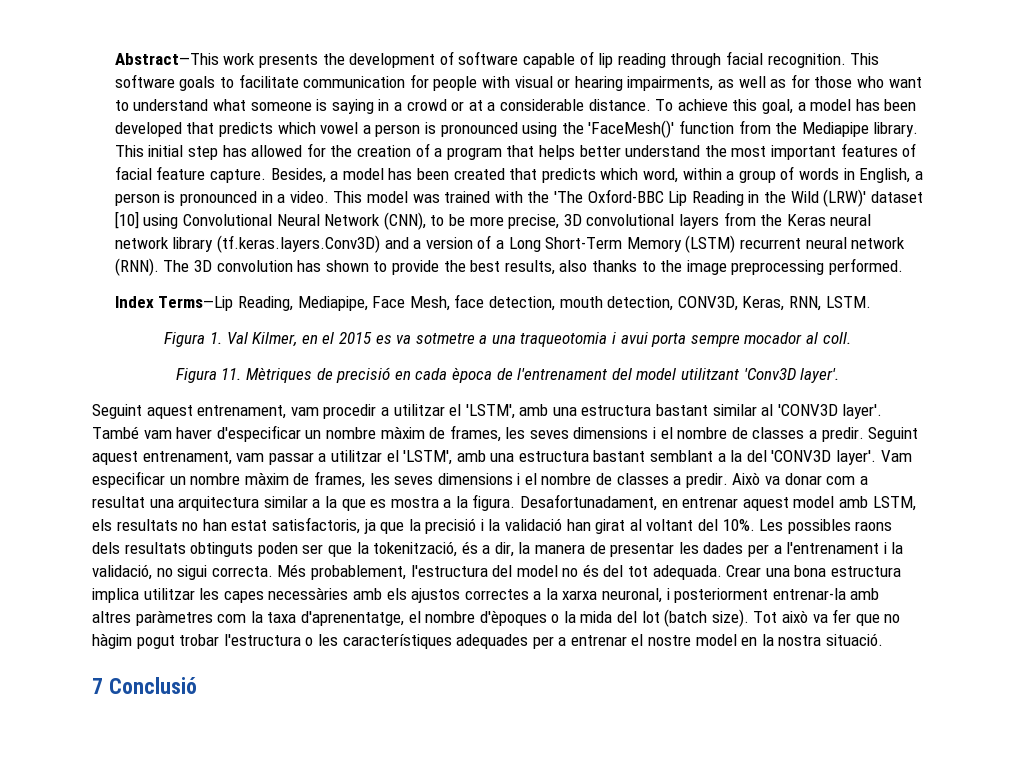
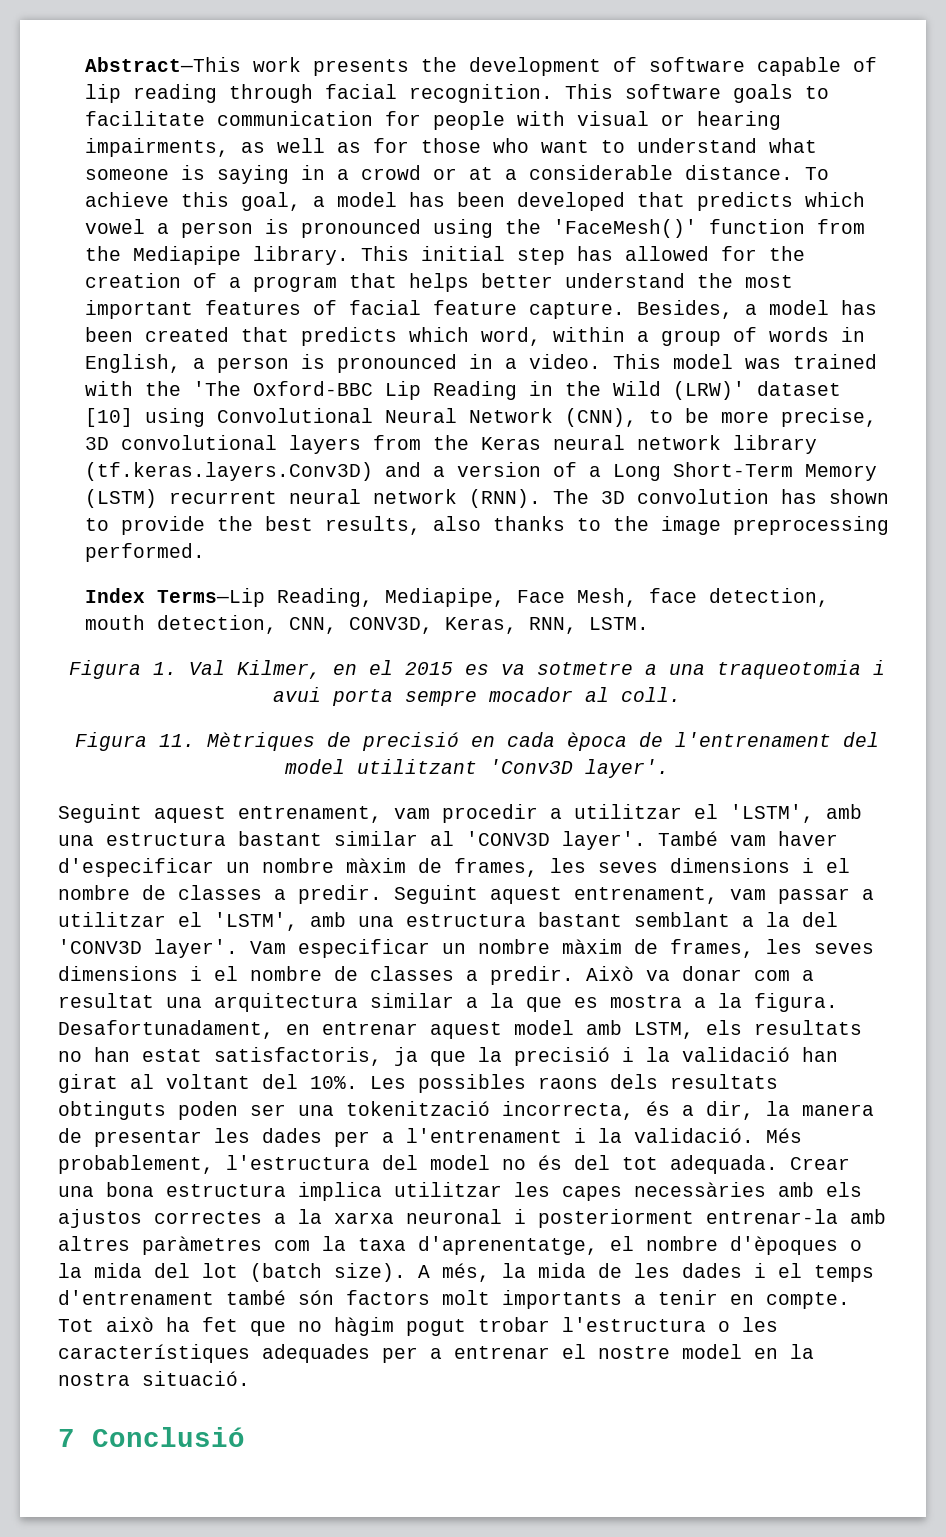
- Index Terms—Lip Reading, Mediapipe, Face Mesh, face detection, mouth detection, CONV3D, Keras, RNN, LSTM.
+ Index Terms—Lip Reading, Mediapipe, Face Mesh, face detection, mouth detection, CNN, CONV3D, Keras, RNN, LSTM.
- Les possibles raons dels resultats obtinguts poden ser que la tokenització, és a dir, la manera de presentar les dades per a l'entrenament i la validació, no sigui correcta.
+ Les possibles raons dels resultats obtinguts poden ser una tokenització incorrecta, és a dir, la manera de presentar les dades per a l'entrenament i la validació.
- Crear una bona estructura implica utilitzar les capes necessàries amb els ajustos correctes a la xarxa neuronal, i posteriorment entrenar-la amb altres paràmetres com la taxa d'aprenentatge, el nombre d'èpoques o la mida del lot (batch size).
+ Crear una bona estructura implica utilitzar les capes necessàries amb els ajustos correctes a la xarxa neuronal i posteriorment entrenar-la amb altres paràmetres com la taxa d'aprenentatge, el nombre d'èpoques o la mida del lot (batch size).
- Tot això va fer que no hàgim pogut trobar l'estructura o les característiques adequades per a entrenar el nostre model en la nostra situació.
+ A més, la mida de les dades i el temps d'entrenament també són factors molt importants a tenir en compte. Tot això ha fet que no hàgim pogut trobar l'estructura o les característiques adequades per a entrenar el nostre model en la nostra situació.

